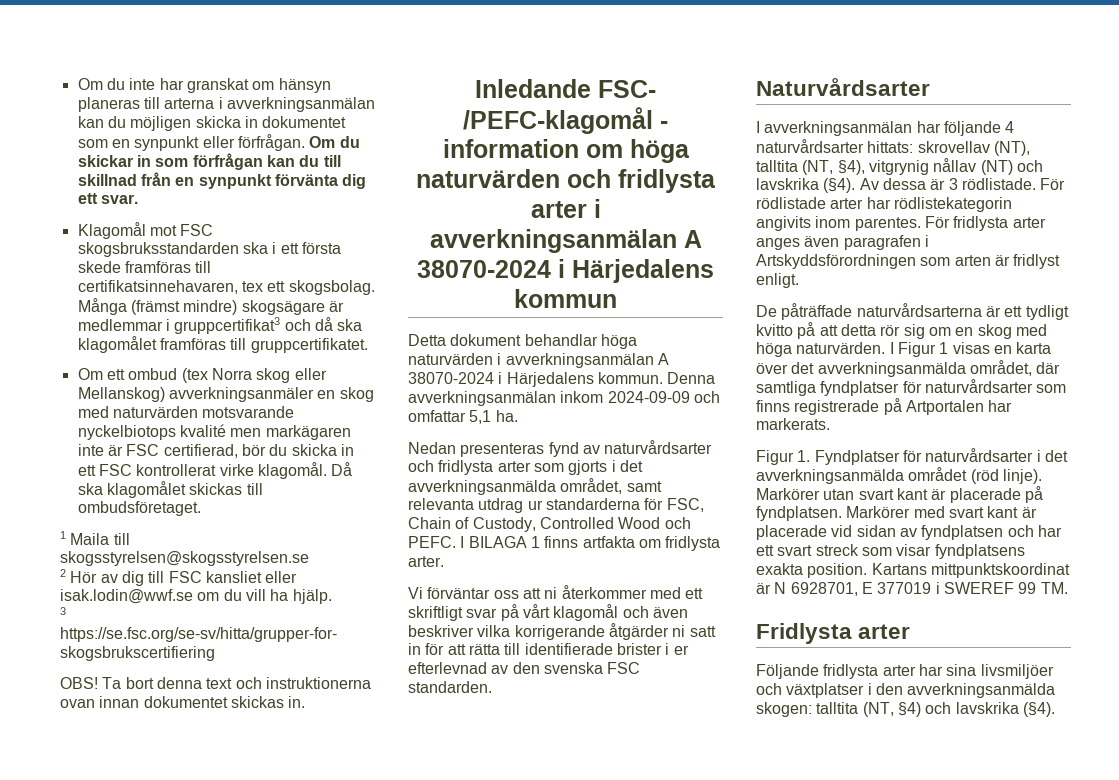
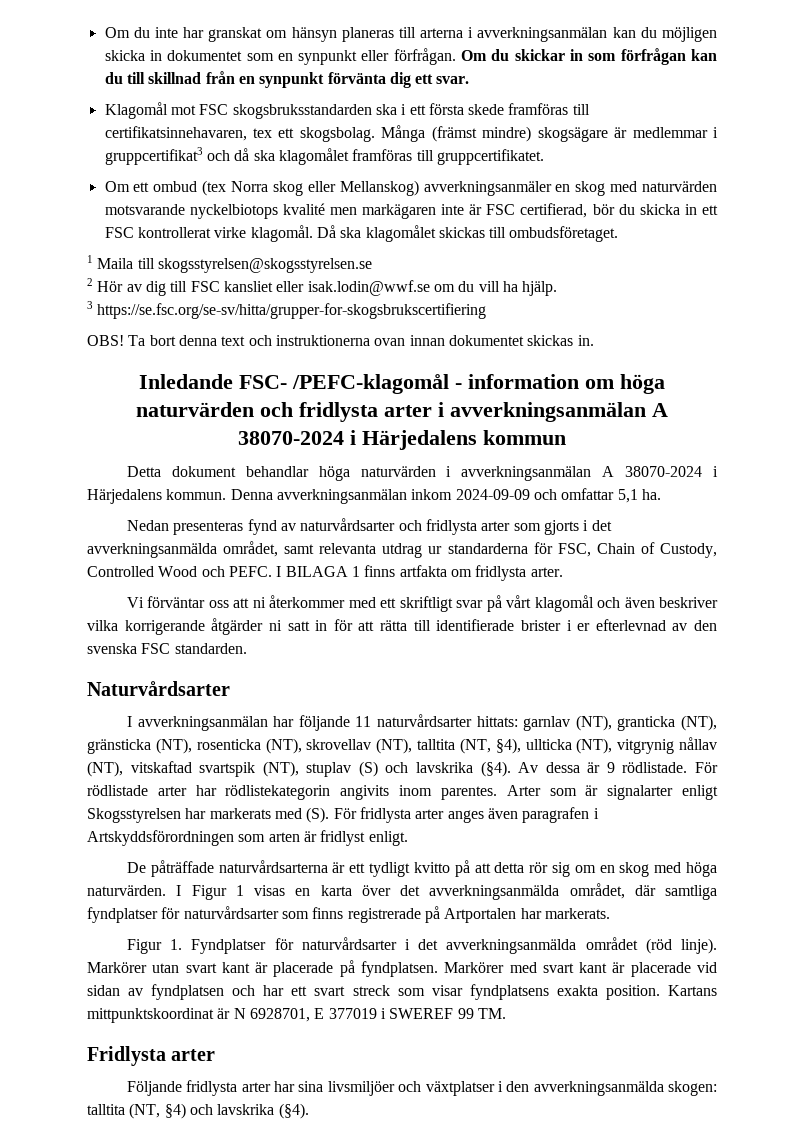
- I avverkningsanmälan har följande 4 naturvårdsarter hittats: skrovellav (NT), talltita (NT, §4), vitgrynig nållav (NT) och lavskrika (§4).
+ I avverkningsanmälan har följande 11 naturvårdsarter hittats: garnlav (NT), granticka (NT), gränsticka (NT), rosenticka (NT), skrovellav (NT), talltita (NT, §4), ullticka (NT), vitgrynig nållav (NT), vitskaftad svartspik (NT), stuplav (S) och lavskrika (§4).
- Av dessa är 3 rödlistade.
+ Av dessa är 9 rödlistade.
- För fridlysta arter anges även paragrafen i Artskyddsförordningen som arten är fridlyst enligt.
+ Arter som är signalarter enligt Skogsstyrelsen har markerats med (S). För fridlysta arter anges även paragrafen i Artskyddsförordningen som arten är fridlyst enligt.

